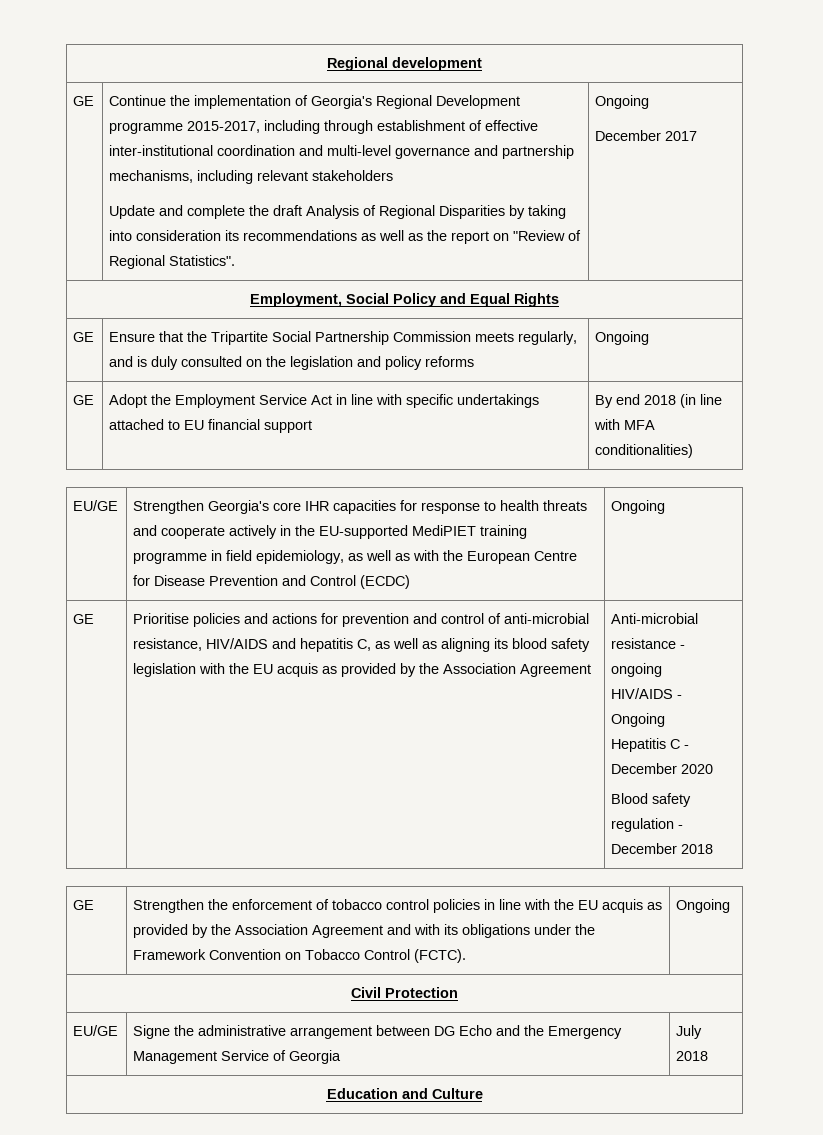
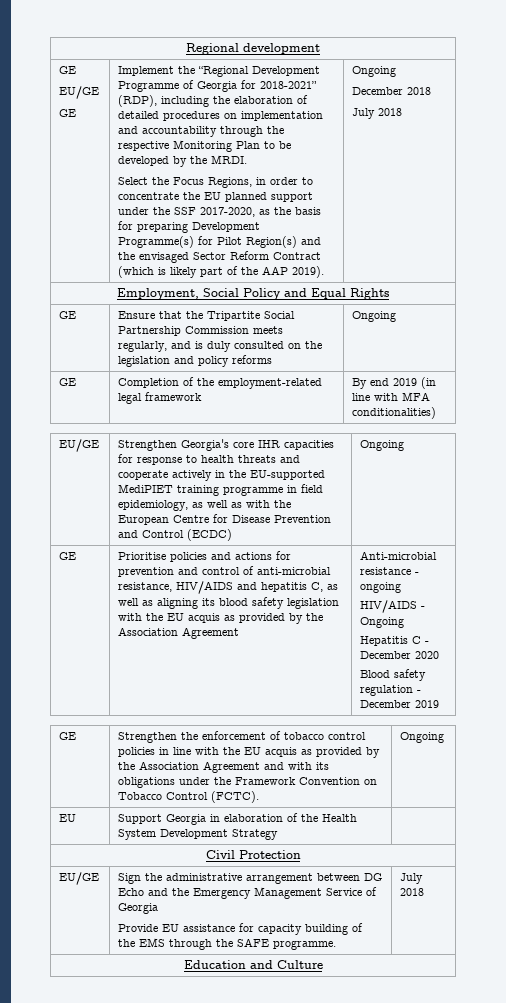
  Regional development
- GE | Continue the implementation of Georgia's Regional Development programme 2015-2017, including through establishment of effective inter-institutional coordination and multi-level governance and partnership mechanisms, including relevant stakeholders
- Update and complete the draft Analysis of Regional Disparities by taking into consideration its recommendations as well as the report on "Review of Regional Statistics".
+ GE
+ EU/GE
+ GE | Implement the “Regional Development Programme of Georgia for 2018-2021” (RDP), including the elaboration of detailed procedures on implementation and accountability through the respective Monitoring Plan to be developed by the MRDI.
+ Select the Focus Regions, in order to concentrate the EU planned support under the SSF 2017-2020, as the basis for preparing Development Programme(s) for Pilot Region(s) and the envisaged Sector Reform Contract (which is likely part of the AAP 2019).
- December 2017
+ December 2018
+ July 2018
- GE | Adopt the Employment Service Act in line with specific undertakings attached to EU financial support | By end 2018 (in line with MFA conditionalities)
+ GE | Completion of the employment-related legal framework | By end 2019 (in line with MFA conditionalities)
- Blood safety regulation - December 2018
+ Blood safety regulation - December 2019
+ EU | Support Georgia in elaboration of the Health System Development Strategy |
- EU/GE | Signe the administrative arrangement between DG Echo and the Emergency Management Service of Georgia | July 2018
+ EU/GE | Sign the administrative arrangement between DG Echo and the Emergency Management Service of Georgia
+ Provide EU assistance for capacity building of the EMS through the SAFE programme. | July 2018

